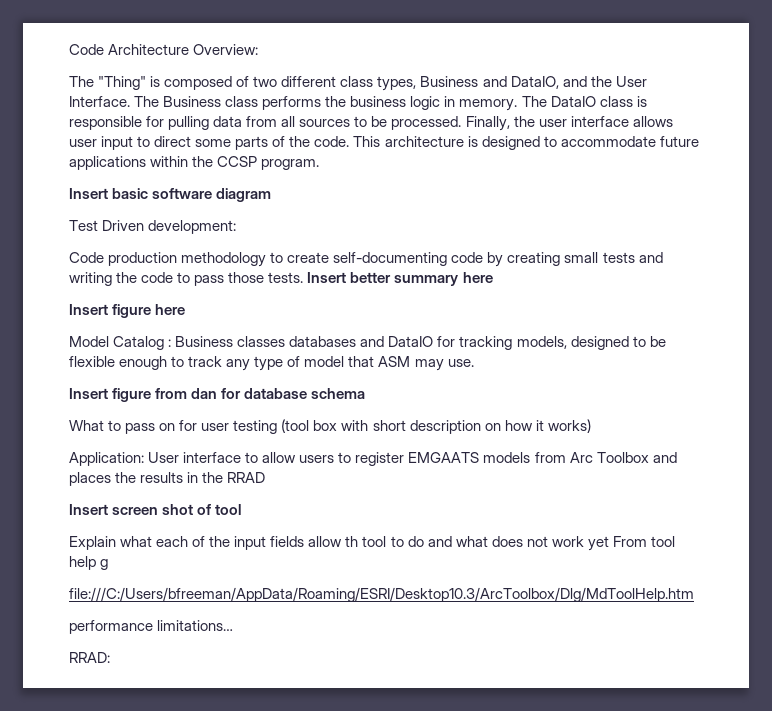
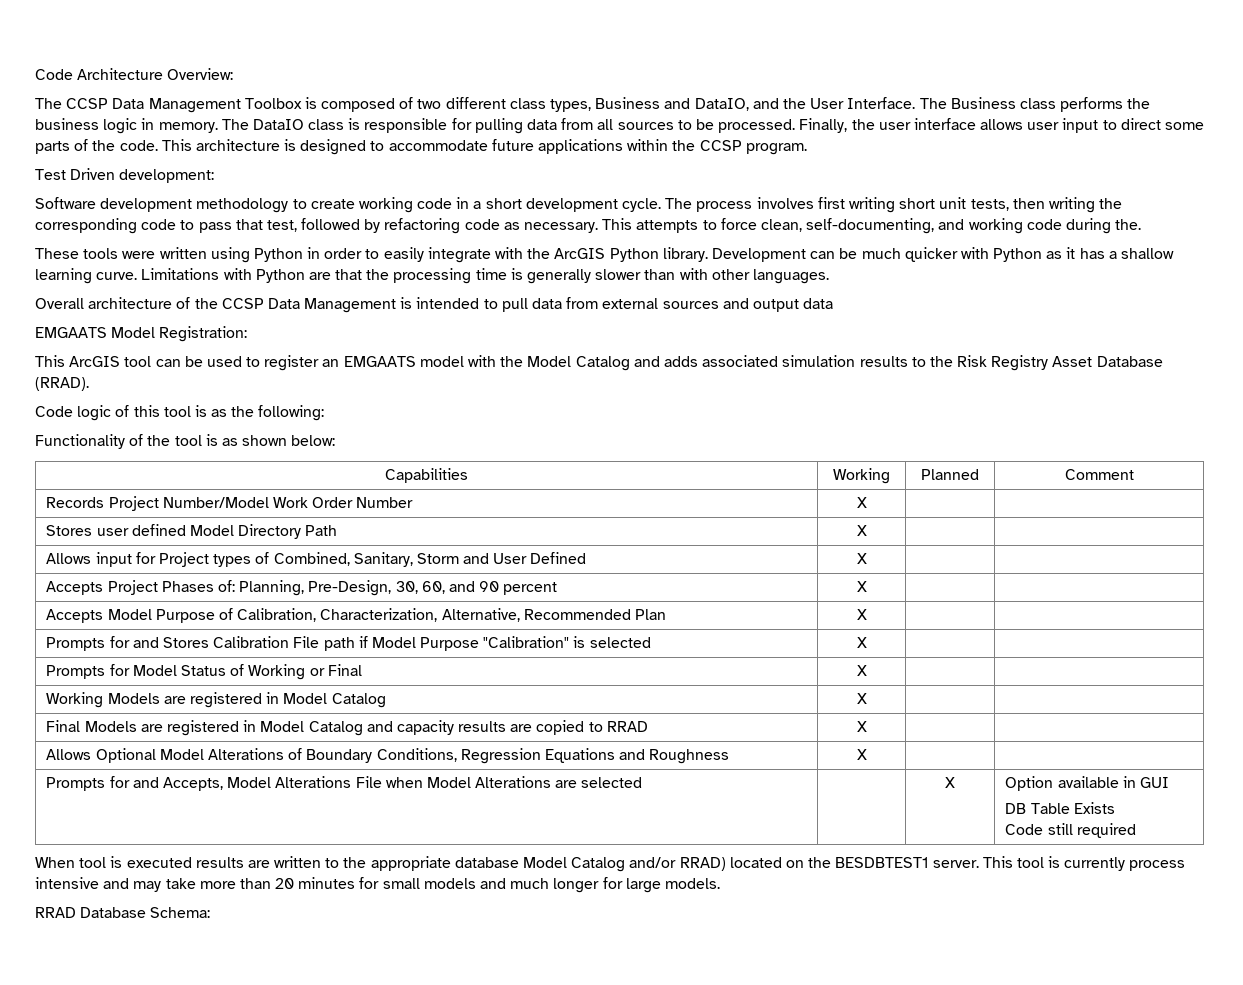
- The "Thing" is composed of two different class types, Business and DataIO, and the User Interface.
+ The CCSP Data Management Toolbox is composed of two different class types, Business and DataIO, and the User Interface.
- Insert basic software diagram
- Code production methodology to create self-documenting code by creating small tests and writing the code to pass those tests. Insert better summary here
- Insert figure here
- Model Catalog : Business classes databases and DataIO for tracking models, designed to be flexible enough to track any type of model that ASM may use.
- Insert figure from dan for database schema
- What to pass on for user testing (tool box with short description on how it works)
- Application: User interface to allow users to register EMGAATS models from Arc Toolbox and places the results in the RRAD
- Insert screen shot of tool
- Explain what each of the input fields allow th tool to do and what does not work yet From tool help g
- file:///C:/Users/bfreeman/AppData/Roaming/ESRI/Desktop10.3/ArcToolbox/Dlg/MdToolHelp.htm
- performance limitations…
- RRAD:
+ Software development methodology to create working code in a short development cycle. The process involves first writing short unit tests, then writing the corresponding code to pass that test, followed by refactoring code as necessary. This attempts to force clean, self-documenting, and working code during the.
+ These tools were written using Python in order to easily integrate with the ArcGIS Python library. Development can be much quicker with Python as it has a shallow learning curve. Limitations with Python are that the processing time is generally slower than with other languages.
+ Overall architecture of the CCSP Data Management is intended to pull data from external sources and output data
+ EMGAATS Model Registration:
+ This ArcGIS tool can be used to register an EMGAATS model with the Model Catalog and adds associated simulation results to the Risk Registry Asset Database (RRAD).
+ Code logic of this tool is as the following:
+ Functionality of the tool is as shown below:
+ Capabilities | Working | Planned | Comment
+ Records Project Number/Model Work Order Number | X | |
+ Stores user defined Model Directory Path | X | |
+ Allows input for Project types of Combined, Sanitary, Storm and User Defined | X | |
+ Accepts Project Phases of: Planning, Pre-Design, 30, 60, and 90 percent | X | |
+ Accepts Model Purpose of Calibration, Characterization, Alternative, Recommended Plan | X | |
+ Prompts for and Stores Calibration File path if Model Purpose "Calibration" is selected | X | |
+ Prompts for Model Status of Working or Final | X | |
+ Working Models are registered in Model Catalog | X | |
+ Final Models are registered in Model Catalog and capacity results are copied to RRAD | X | |
+ Allows Optional Model Alterations of Boundary Conditions, Regression Equations and Roughness | X | |
+ Prompts for and Accepts, Model Alterations File when Model Alterations are selected | | X | Option available in GUI
+ DB Table Exists
+ Code still required
+ When tool is executed results are written to the appropriate database Model Catalog and/or RRAD) located on the BESDBTEST1 server. This tool is currently process intensive and may take more than 20 minutes for small models and much longer for large models.
+ RRAD Database Schema:

